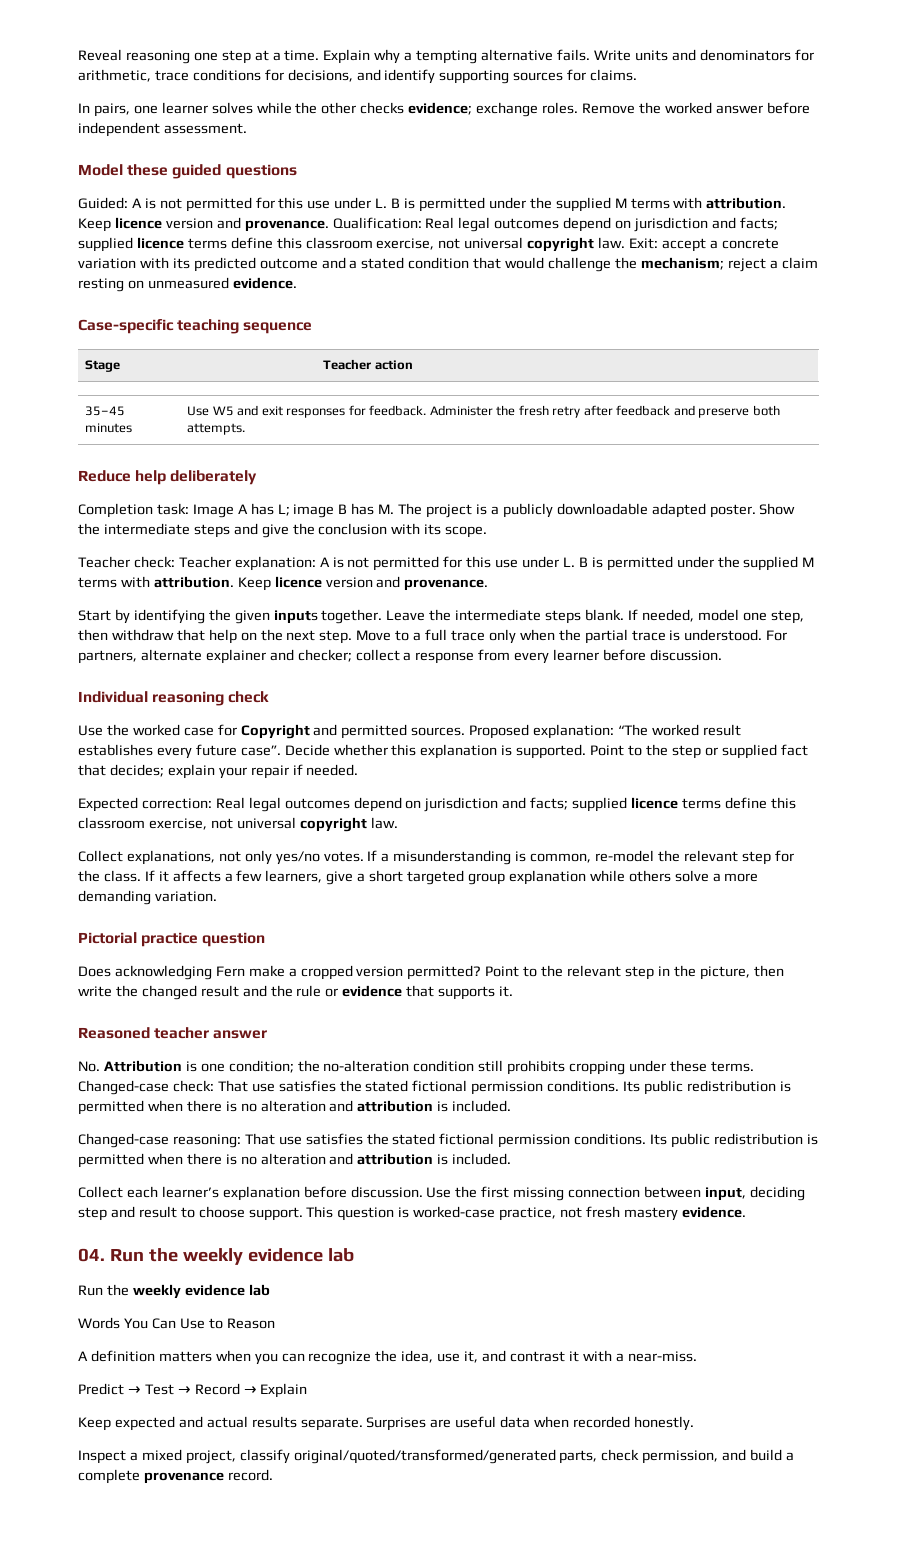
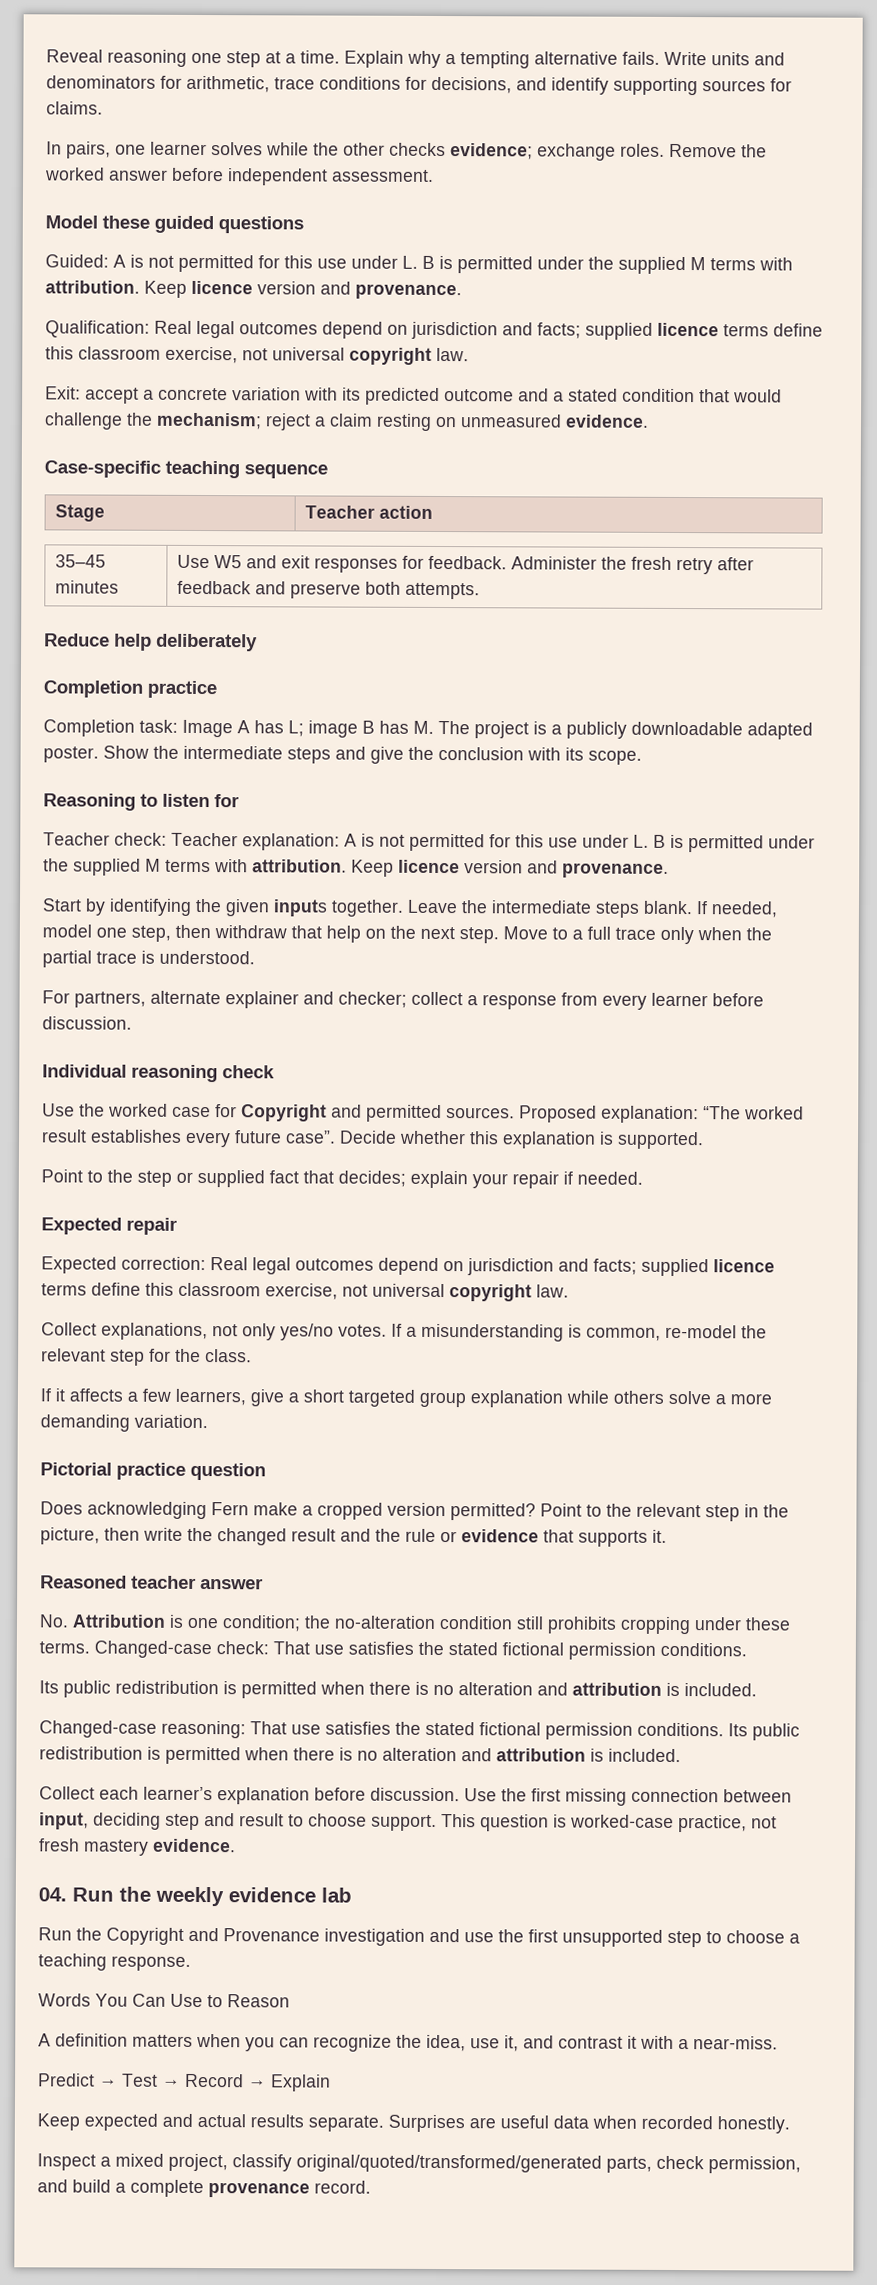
- Guided: A is not permitted for this use under L. B is permitted under the supplied M terms with attribution. Keep licence version and provenance. Qualification: Real legal outcomes depend on jurisdiction and facts; supplied licence terms define this classroom exercise, not universal copyright law. Exit:
+ Guided: A is not permitted for this use under L. B is permitted under the supplied M terms with attribution. Keep licence version and provenance.
+ Qualification: Real legal outcomes depend on jurisdiction and facts; supplied licence terms define this classroom exercise, not universal copyright law.
+ Exit:
+ Completion practice
+ Reasoning to listen for
- Move to a full trace only when the partial trace is understood. For partners, alternate explainer and checker; collect a response from every learner before discussion.
+ Move to a full trace only when the partial trace is understood.
+ For partners, alternate explainer and checker; collect a response from every learner before discussion.
- Decide whether this explanation is supported. Point to the step or supplied fact that decides; explain your repair if needed.
+ Decide whether this explanation is supported.
+ Point to the step or supplied fact that decides; explain your repair if needed.
+ Expected repair
- If a misunderstanding is common, re-model the relevant step for the class. If it affects a few learners, give a short targeted group explanation while others solve a more demanding variation.
+ If a misunderstanding is common, re-model the relevant step for the class.
+ If it affects a few learners, give a short targeted group explanation while others solve a more demanding variation.
- Changed-case check: That use satisfies the stated fictional permission conditions. Its public redistribution is permitted when there is no alteration and attribution is included.
+ Changed-case check: That use satisfies the stated fictional permission conditions.
+ Its public redistribution is permitted when there is no alteration and attribution is included.
  04. Run the weekly evidence lab
- Run the weekly evidence lab
+ Run the Copyright and Provenance investigation and use the first unsupported step to choose a teaching response.

